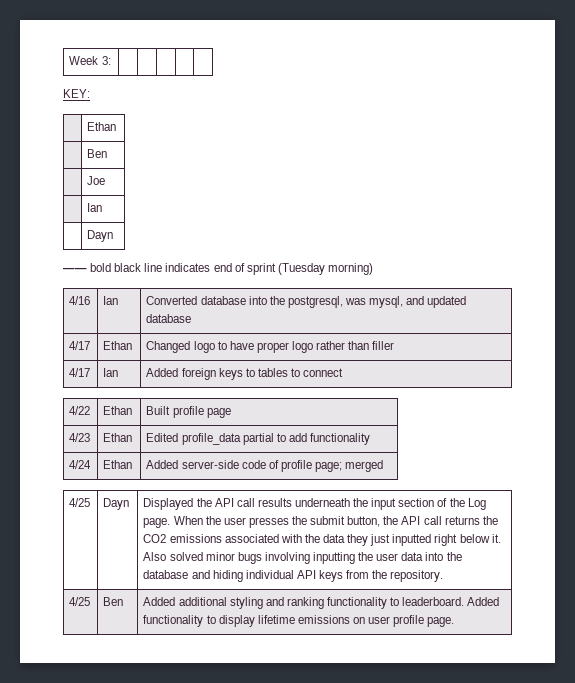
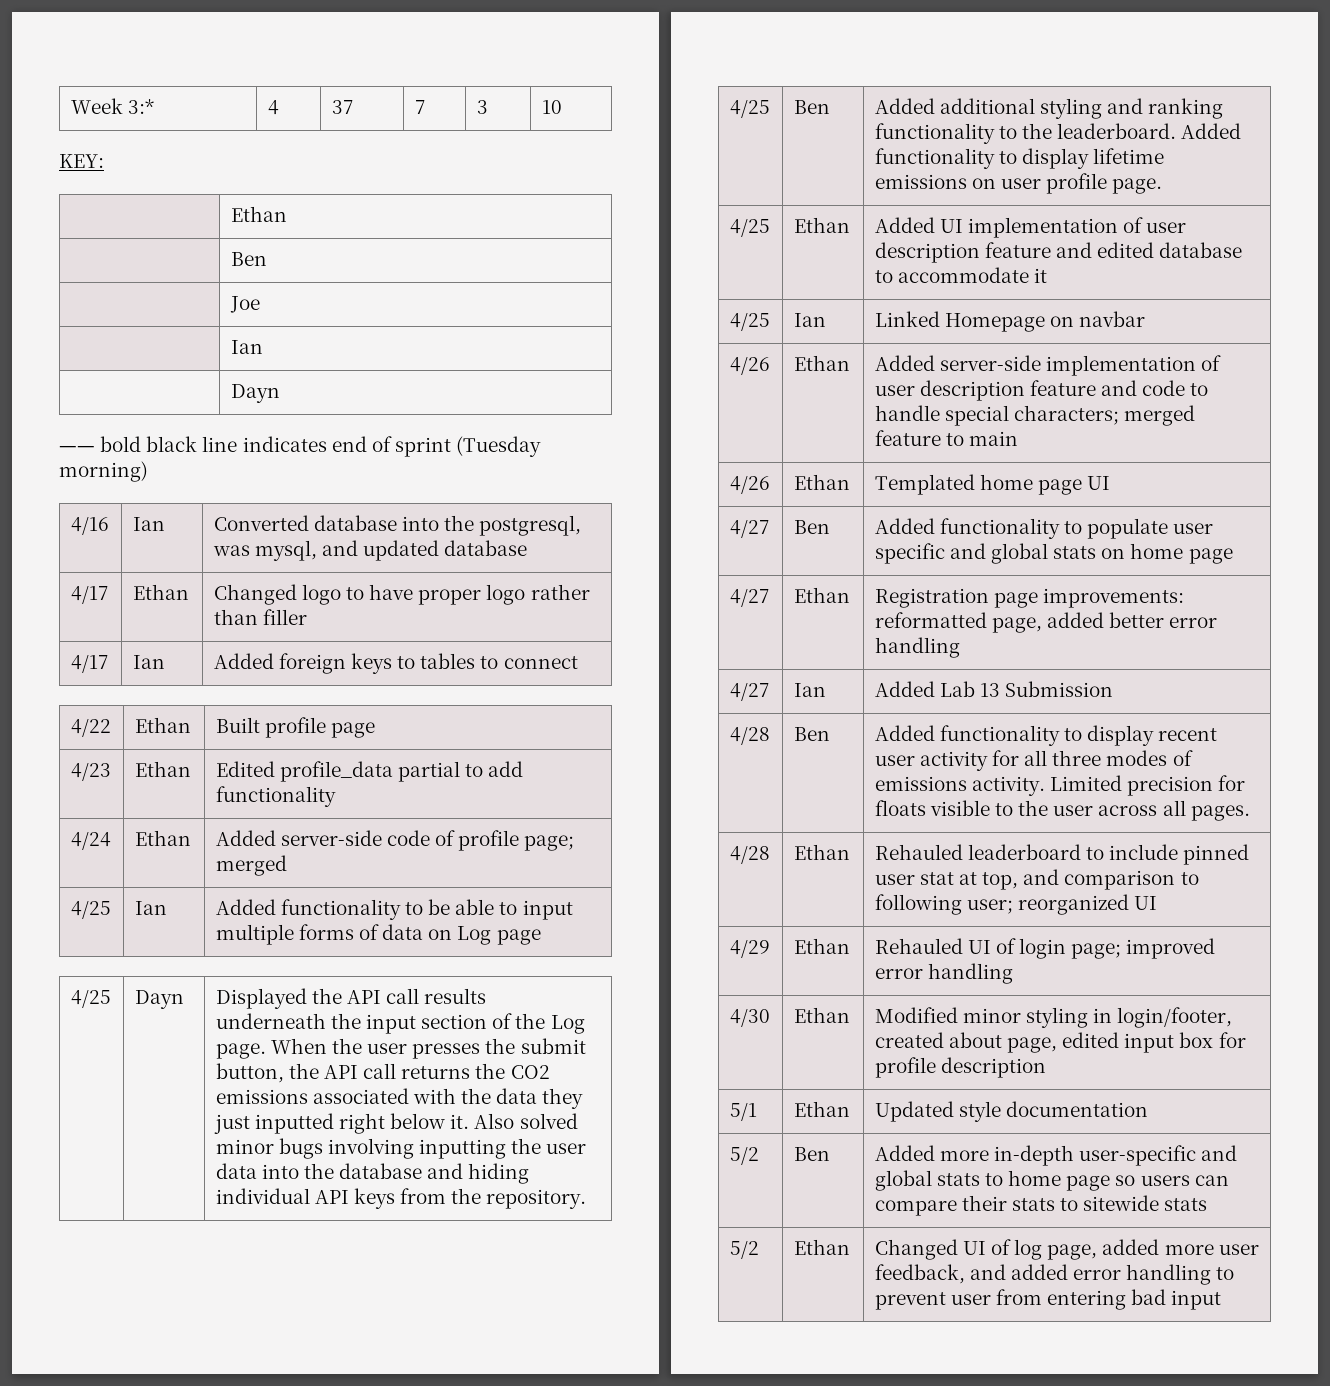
- Week 3: | | | | |
+ Week 3:* | 4 | 37 | 7 | 3 | 10
+ 4/25 | Ian | Added functionality to be able to input multiple forms of data on Log page
- 4/25 | Ben | Added additional styling and ranking functionality to leaderboard. Added functionality to display lifetime emissions on user profile page.
+ 4/25 | Ben | Added additional styling and ranking functionality to the leaderboard. Added functionality to display lifetime emissions on user profile page.
+ 4/25 | Ethan | Added UI implementation of user description feature and edited database to accommodate it
+ 4/25 | Ian | Linked Homepage on navbar
+ 4/26 | Ethan | Added server-side implementation of user description feature and code to handle special characters; merged feature to main
+ 4/26 | Ethan | Templated home page UI
+ 4/27 | Ben | Added functionality to populate user specific and global stats on home page
+ 4/27 | Ethan | Registration page improvements: reformatted page, added better error handling
+ 4/27 | Ian | Added Lab 13 Submission
+ 4/28 | Ben | Added functionality to display recent user activity for all three modes of emissions activity. Limited precision for floats visible to the user across all pages.
+ 4/28 | Ethan | Rehauled leaderboard to include pinned user stat at top, and comparison to following user; reorganized UI
+ 4/29 | Ethan | Rehauled UI of login page; improved error handling
+ 4/30 | Ethan | Modified minor styling in login/footer, created about page, edited input box for profile description
+ 5/1 | Ethan | Updated style documentation
+ 5/2 | Ben | Added more in-depth user-specific and global stats to home page so users can compare their stats to sitewide stats
+ 5/2 | Ethan | Changed UI of log page, added more user feedback, and added error handling to prevent user from entering bad input

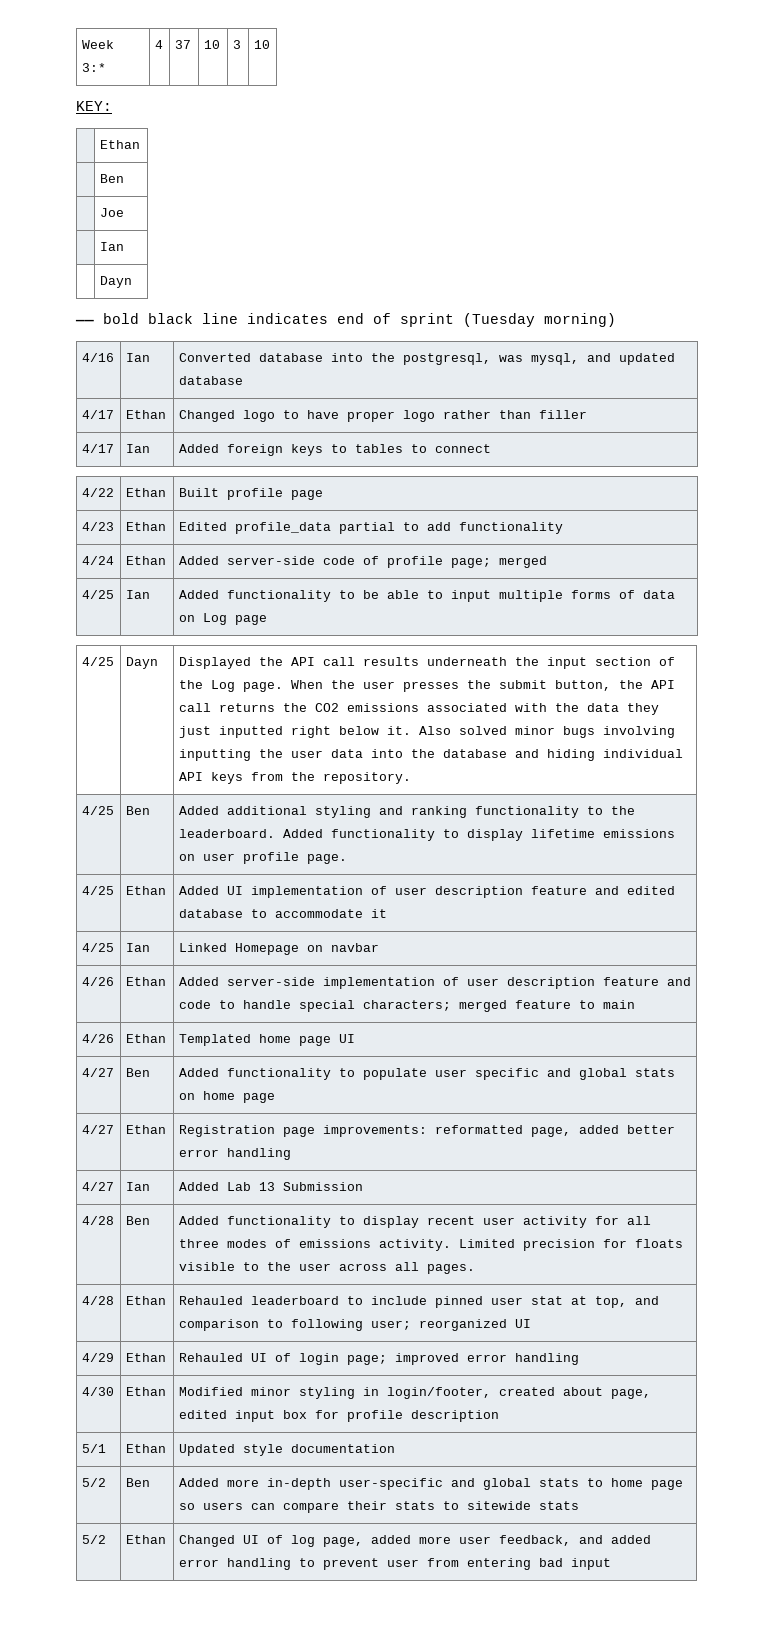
- Week 3:* | 4 | 37 | 7 | 3 | 10
+ Week 3:* | 4 | 37 | 10 | 3 | 10

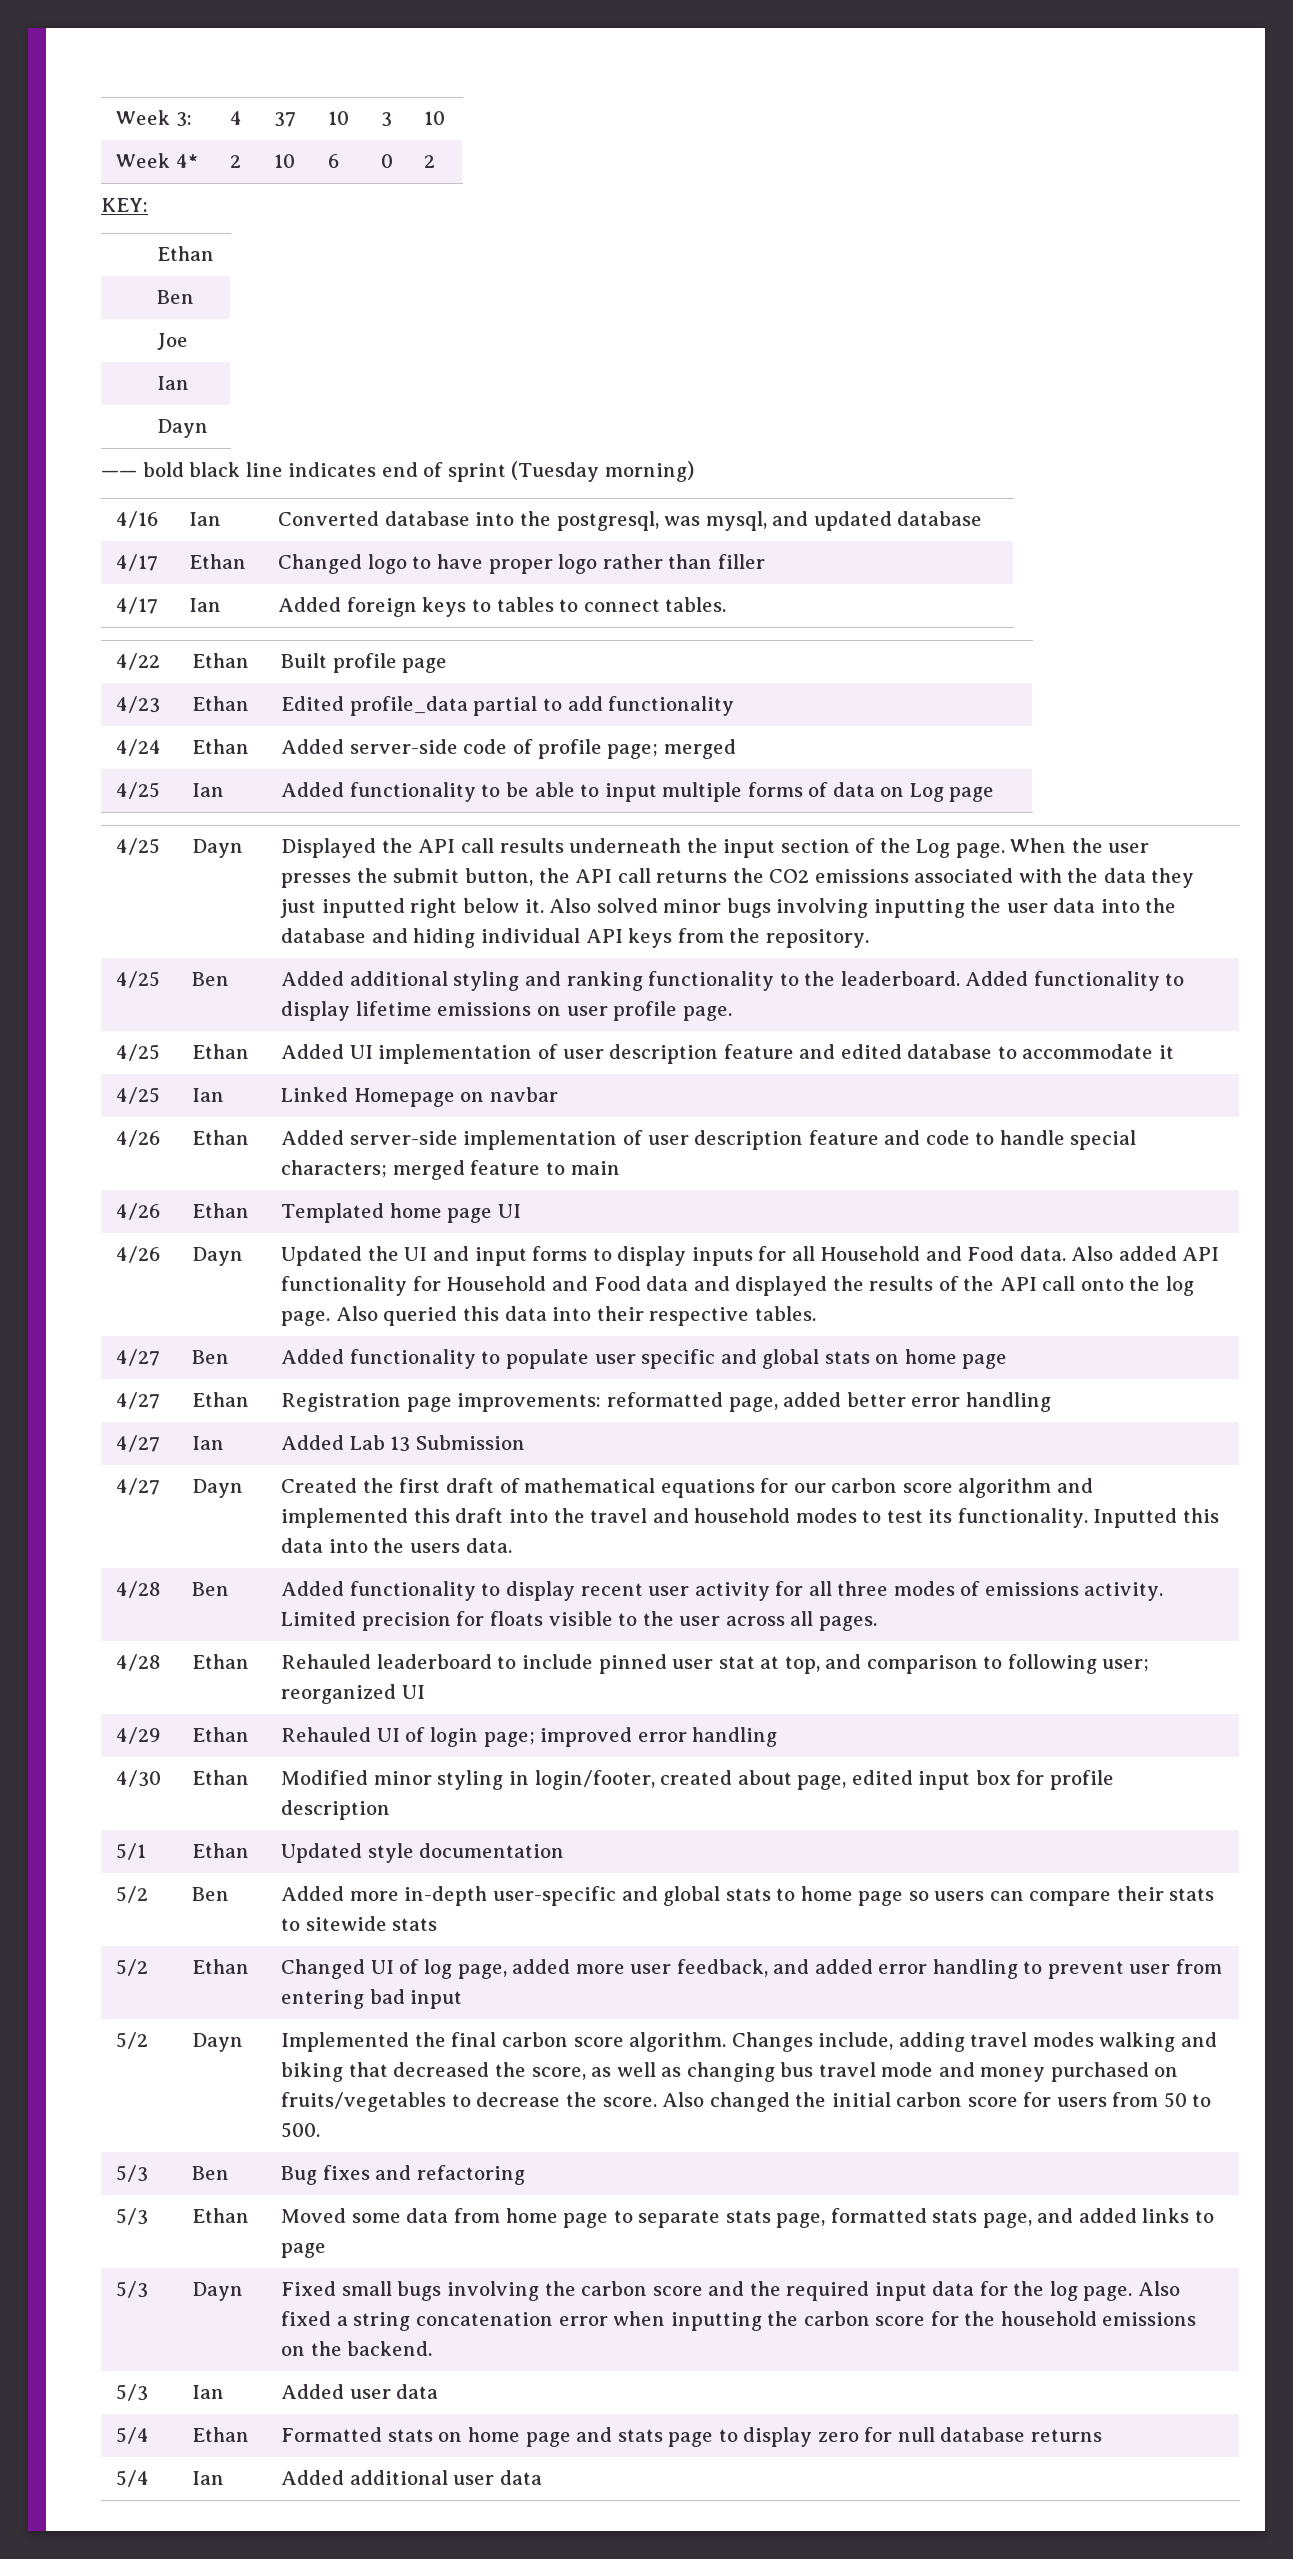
- Week 3:* | 4 | 37 | 10 | 3 | 10
+ Week 3: | 4 | 37 | 10 | 3 | 10
+ Week 4* | 2 | 10 | 6 | 0 | 2
- 4/17 | Ian | Added foreign keys to tables to connect
+ 4/17 | Ian | Added foreign keys to tables to connect tables.
+ 4/26 | Dayn | Updated the UI and input forms to display inputs for all Household and Food data. Also added API functionality for Household and Food data and displayed the results of the API call onto the log page. Also queried this data into their respective tables.
+ 4/27 | Dayn | Created the first draft of mathematical equations for our carbon score algorithm and implemented this draft into the travel and household modes to test its functionality. Inputted this data into the users data.
+ 5/2 | Dayn | Implemented the final carbon score algorithm. Changes include, adding travel modes walking and biking that decreased the score, as well as changing bus travel mode and money purchased on fruits/vegetables to decrease the score. Also changed the initial carbon score for users from 50 to 500.
+ 5/3 | Ben | Bug fixes and refactoring
+ 5/3 | Ethan | Moved some data from home page to separate stats page, formatted stats page, and added links to page
+ 5/3 | Dayn | Fixed small bugs involving the carbon score and the required input data for the log page. Also fixed a string concatenation error when inputting the carbon score for the household emissions on the backend.
+ 5/3 | Ian | Added user data
+ 5/4 | Ethan | Formatted stats on home page and stats page to display zero for null database returns
+ 5/4 | Ian | Added additional user data

